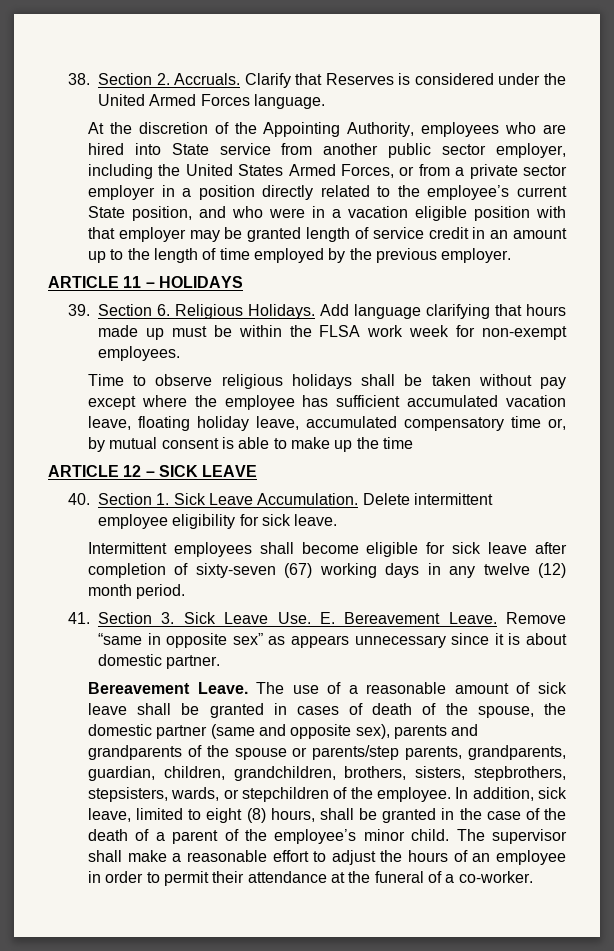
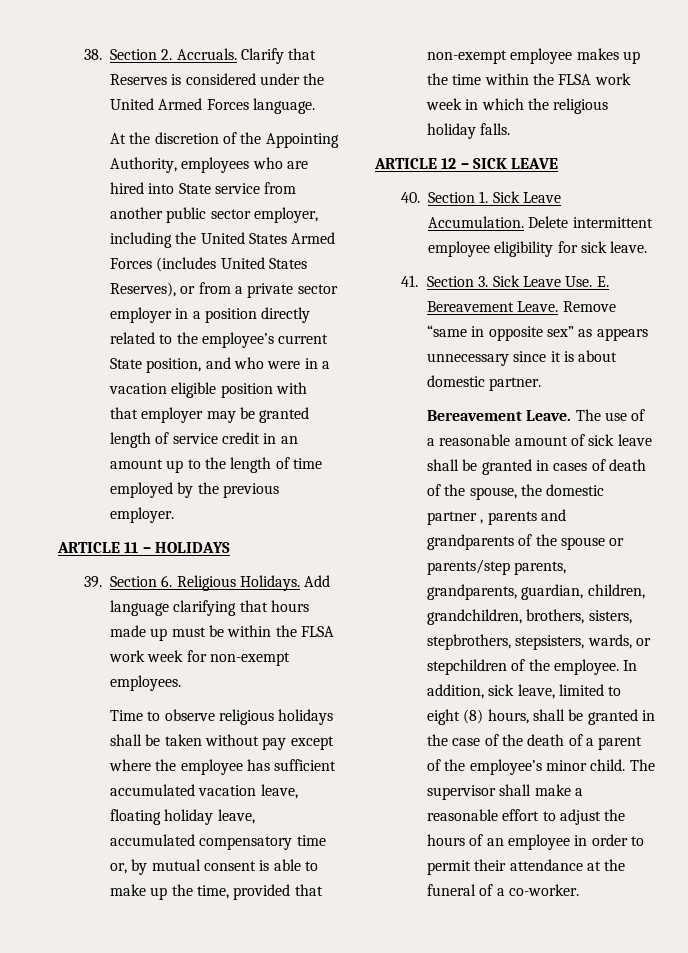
- At the discretion of the Appointing Authority, employees who are hired into State service from another public sector employer, including the United States Armed Forces, or from a private sector employer in a position directly related to the employee’s current State position, and who were in a vacation eligible position with that employer may be granted length of service credit in an amount up to the length of time employed by the previous employer.
+ At the discretion of the Appointing Authority, employees who are hired into State service from another public sector employer, including the United States Armed Forces (includes United States Reserves), or from a private sector employer in a position directly related to the employee’s current State position, and who were in a vacation eligible position with that employer may be granted length of service credit in an amount up to the length of time employed by the previous employer.
- Time to observe religious holidays shall be taken without pay except where the employee has sufficient accumulated vacation leave, floating holiday leave, accumulated compensatory time or, by mutual consent is able to make up the time
+ Time to observe religious holidays shall be taken without pay except where the employee has sufficient accumulated vacation leave, floating holiday leave, accumulated compensatory time or, by mutual consent is able to make up the time, provided that non-exempt employee makes up the time within the FLSA work week in which the religious holiday falls.
- Intermittent employees shall become eligible for sick leave after completion of sixty-seven (67) working days in any twelve (12) month period.
- The use of a reasonable amount of sick leave shall be granted in cases of death of the spouse, the domestic partner (same and opposite sex), parents and grandparents of the spouse or parents/step parents, grandparents, guardian, children, grandchildren, brothers, sisters, stepbrothers, stepsisters, wards, or stepchildren of the employee.
+ The use of a reasonable amount of sick leave shall be granted in cases of death of the spouse, the domestic partner , parents and grandparents of the spouse or parents/step parents, grandparents, guardian, children, grandchildren, brothers, sisters, stepbrothers, stepsisters, wards, or stepchildren of the employee.

